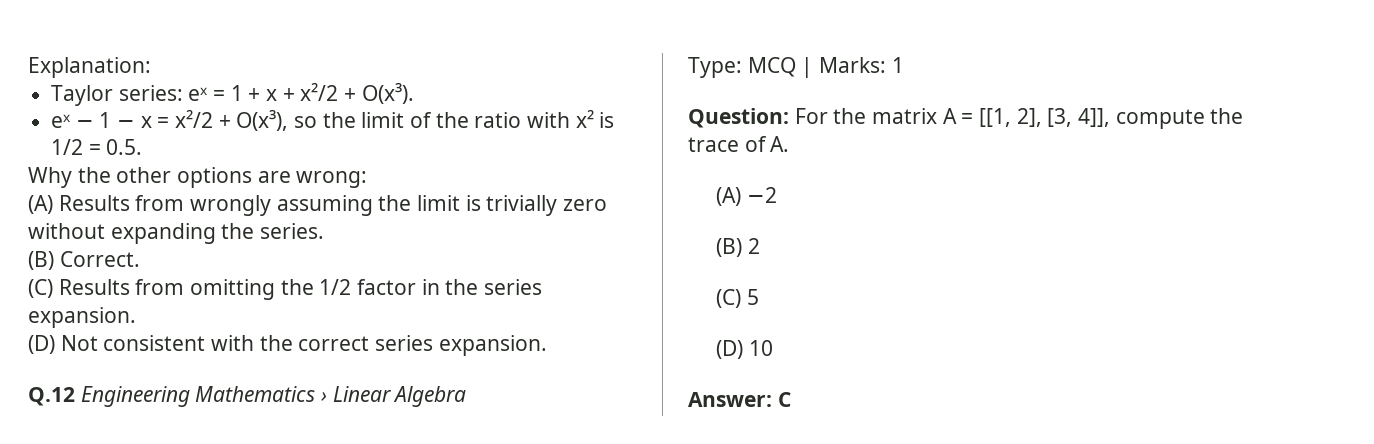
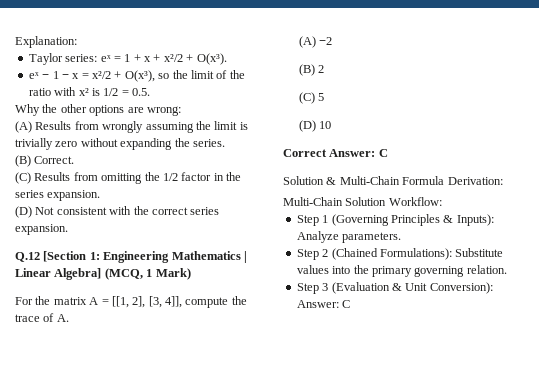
- Q.12 Engineering Mathematics › Linear Algebra
- Type: MCQ | Marks: 1
- Question: For the matrix A = [[1, 2], [3, 4]], compute the trace of A.
+ Q.12 [Section 1: Engineering Mathematics | Linear Algebra] (MCQ, 1 Mark)
+ For the matrix A = [[1, 2], [3, 4]], compute the trace of A.
- Answer: C
+ Correct Answer: C
+ Solution & Multi-Chain Formula Derivation:
+ Multi-Chain Solution Workflow:
+ Step 1 (Governing Principles & Inputs): Analyze parameters.
+ Step 2 (Chained Formulations): Substitute values into the primary governing relation.
+ Step 3 (Evaluation & Unit Conversion): Answer: C

